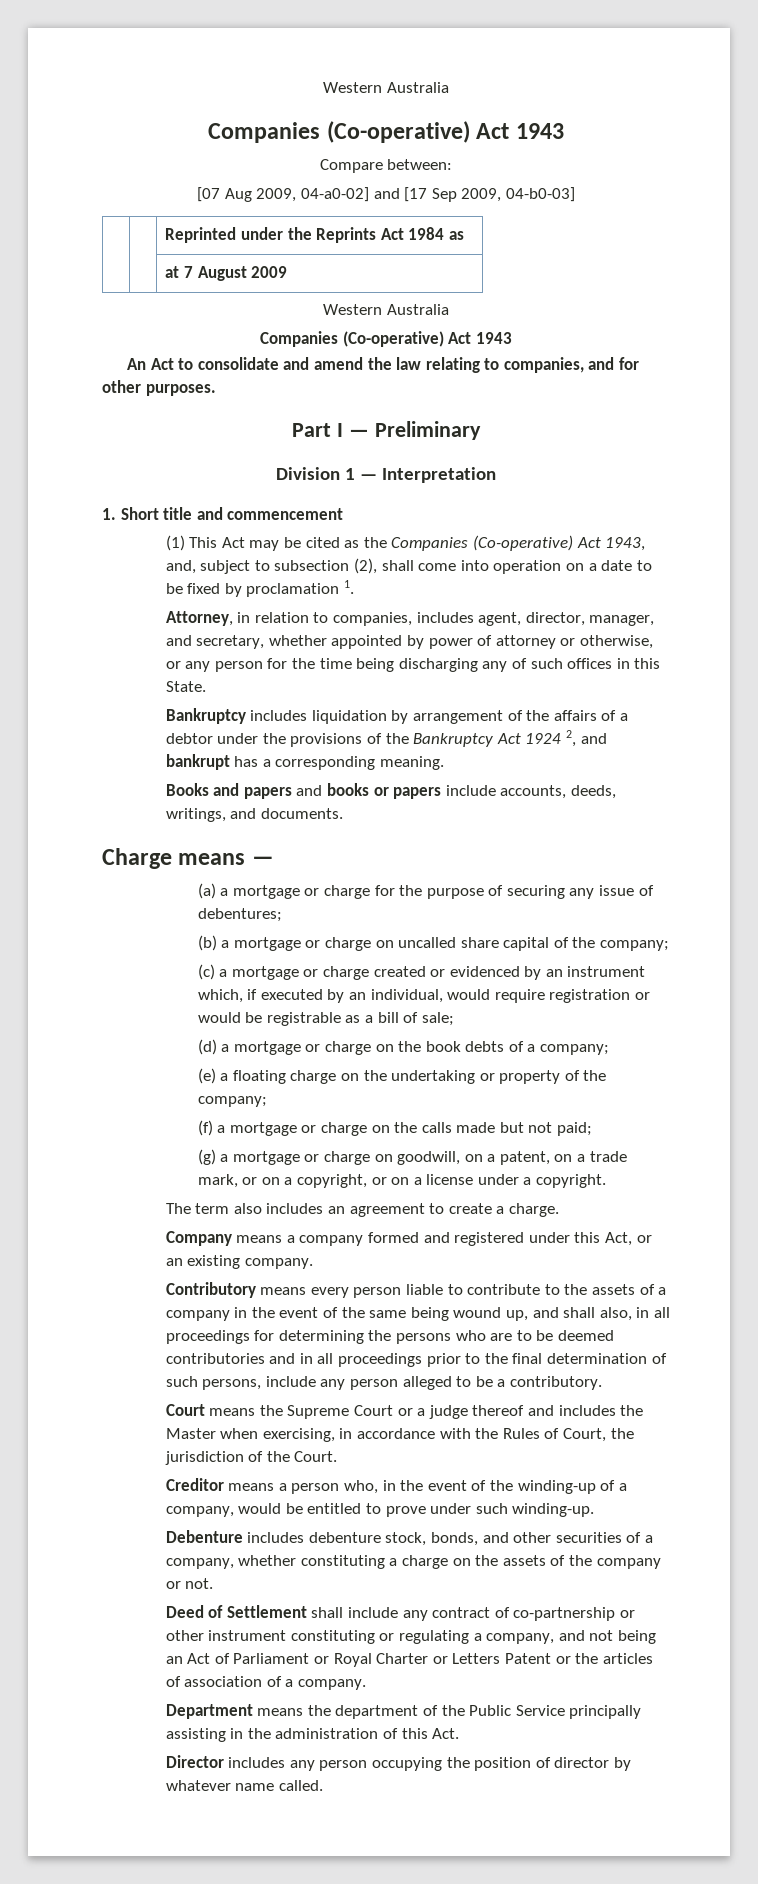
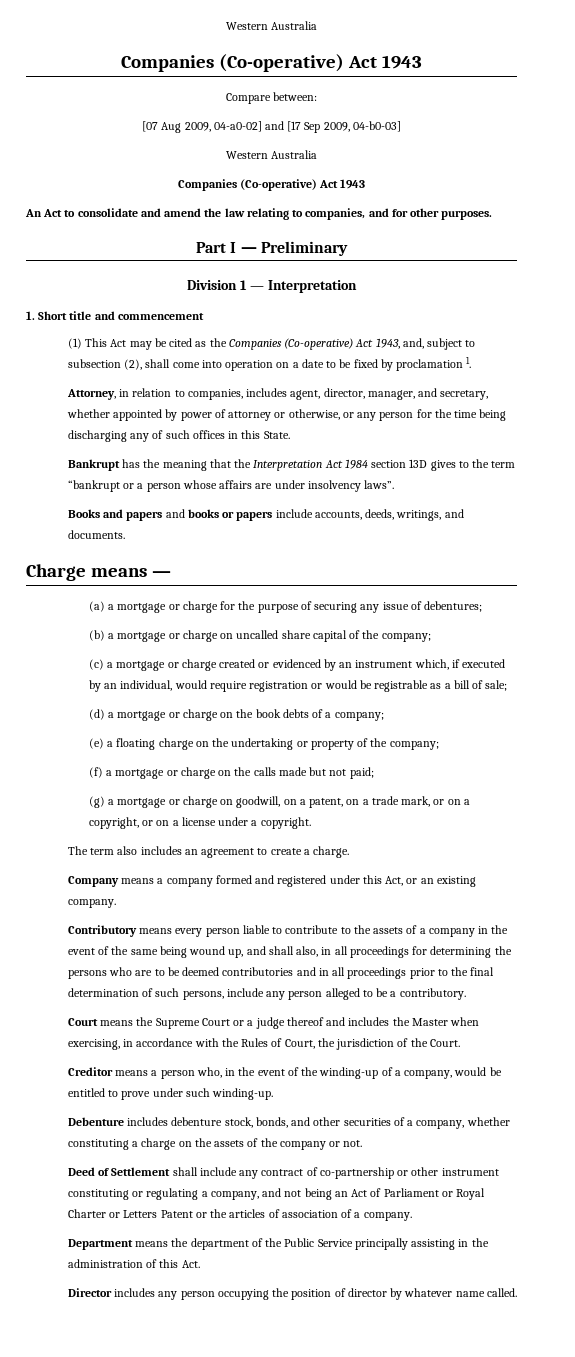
- | | Reprinted under the Reprints Act 1984 as
- | | at 7 August 2009
- Bankruptcy includes liquidation by arrangement of the affairs of a debtor under the provisions of the Bankruptcy Act 1924 2, and bankrupt has a corresponding meaning.
+ Bankrupt has the meaning that the Interpretation Act 1984 section 13D gives to the term “bankrupt or a person whose affairs are under insolvency laws”.

